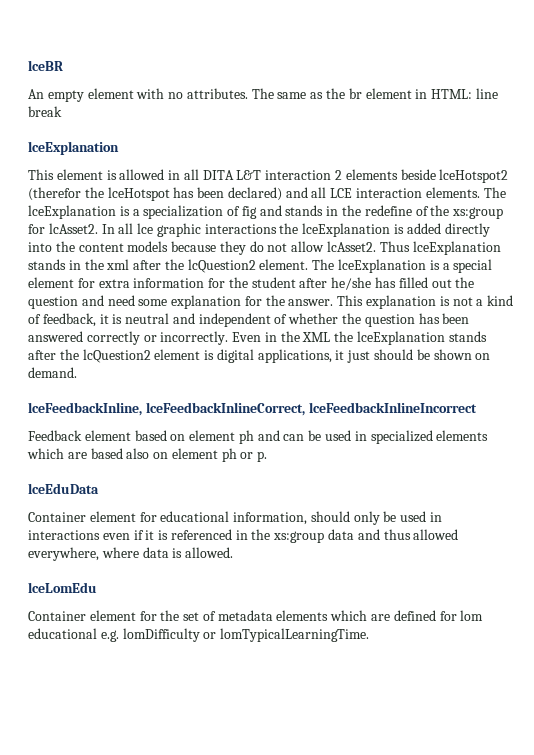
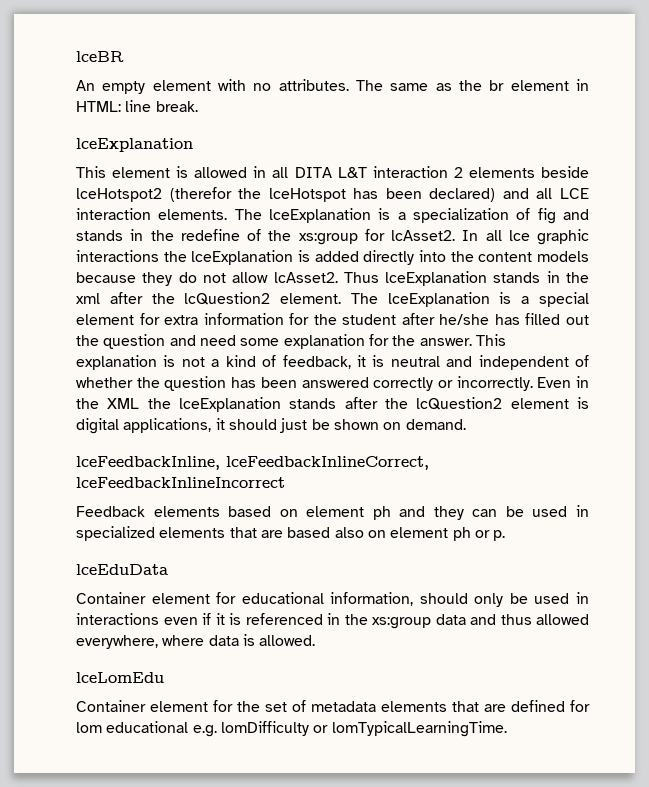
- The same as the br element in HTML: line break
+ The same as the br element in HTML: line break.
- Even in the XML the lceExplanation stands after the lcQuestion2 element is digital applications, it just should be shown on demand.
+ Even in the XML the lceExplanation stands after the lcQuestion2 element is digital applications, it should just be shown on demand.
- Feedback element based on element ph and can be used in specialized elements which are based also on element ph or p.
+ Feedback elements based on element ph and they can be used in specialized elements that are based also on element ph or p.
- Container element for the set of metadata elements which are defined for lom educational e.g. lomDifficulty or lomTypicalLearningTime.
+ Container element for the set of metadata elements that are defined for lom educational e.g. lomDifficulty or lomTypicalLearningTime.

